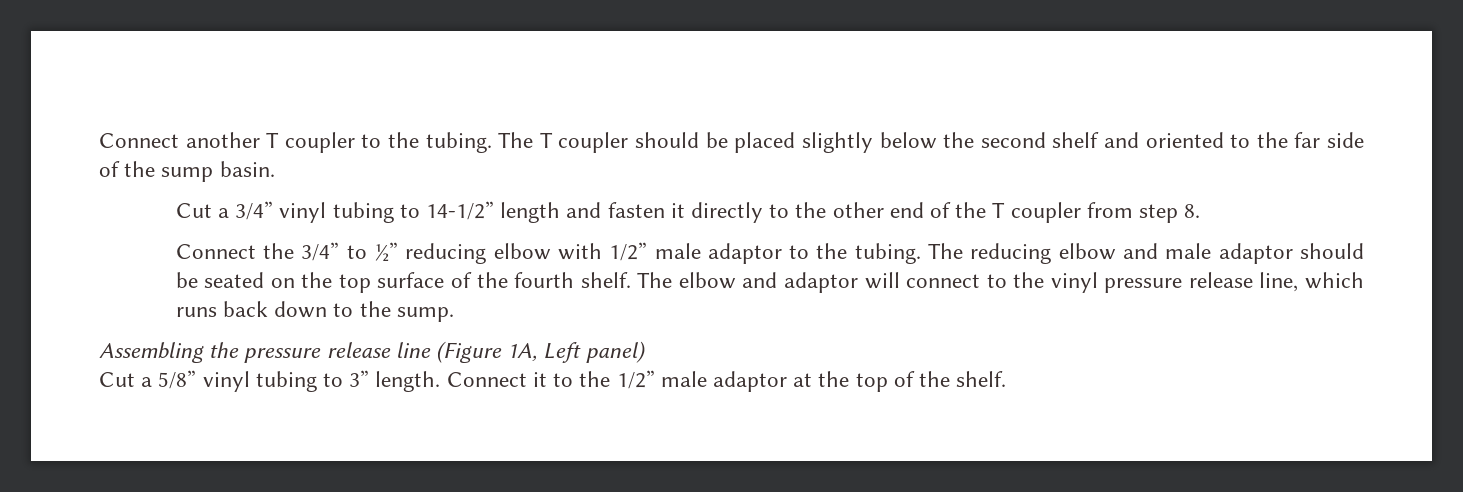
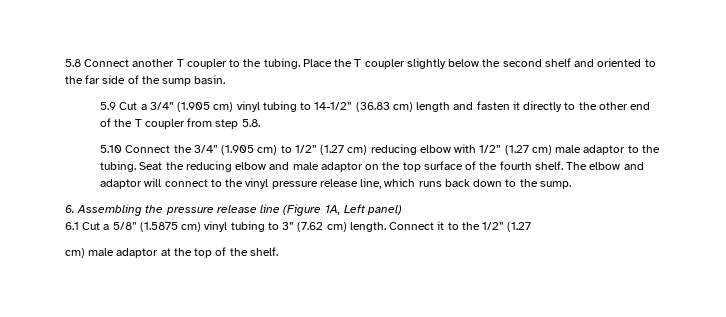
- Connect another T coupler to the tubing.
+ 5.8 Connect another T coupler to the tubing.
- The T coupler should be placed slightly below the second shelf and oriented to the far side of the sump basin.
+ Place the T coupler slightly below the second shelf and oriented to the far side of the sump basin.
- Cut a 3/4” vinyl tubing to 14-1/2” length and fasten it directly to the other end of the T coupler from step 8.
- Connect the 3/4” to ½” reducing elbow with 1/2” male adaptor to the tubing.
+ 5.9 Cut a 3/4” (1.905 cm) vinyl tubing to 14-1/2” (36.83 cm) length and fasten it directly to the other end of the T coupler from step 5.8.
+ 5.10 Connect the 3/4” (1.905 cm) to 1/2” (1.27 cm) reducing elbow with 1/2” (1.27 cm) male adaptor to the tubing.
- The reducing elbow and male adaptor should be seated on the top surface of the fourth shelf.
+ Seat the reducing elbow and male adaptor on the top surface of the fourth shelf.
- Assembling the pressure release line (Figure 1A, Left panel)
+ 6. Assembling the pressure release line (Figure 1A, Left panel)
- Cut a 5/8” vinyl tubing to 3” length.
+ 6.1 Cut a 5/8” (1.5875 cm) vinyl tubing to 3” (7.62 cm) length.
- Connect it to the 1/2” male adaptor at the top of the shelf.
+ Connect it to the 1/2” (1.27
+ cm) male adaptor at the top of the shelf.

